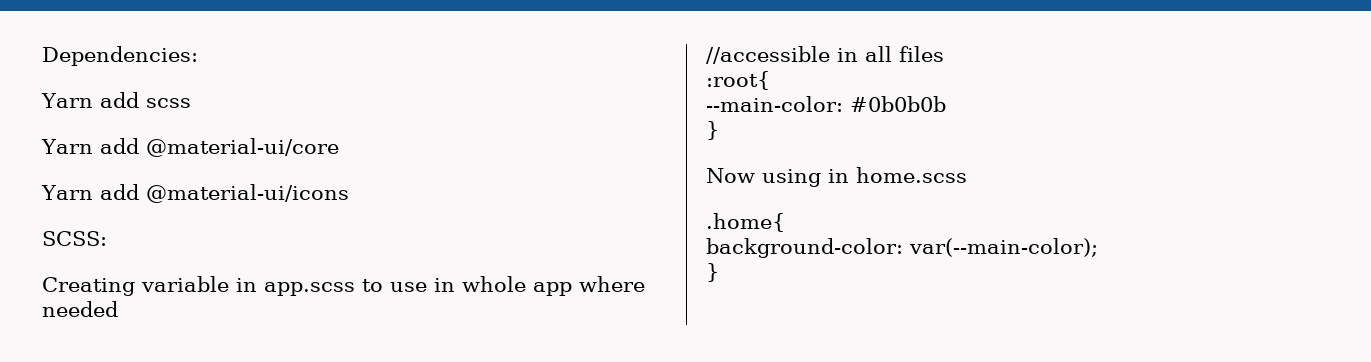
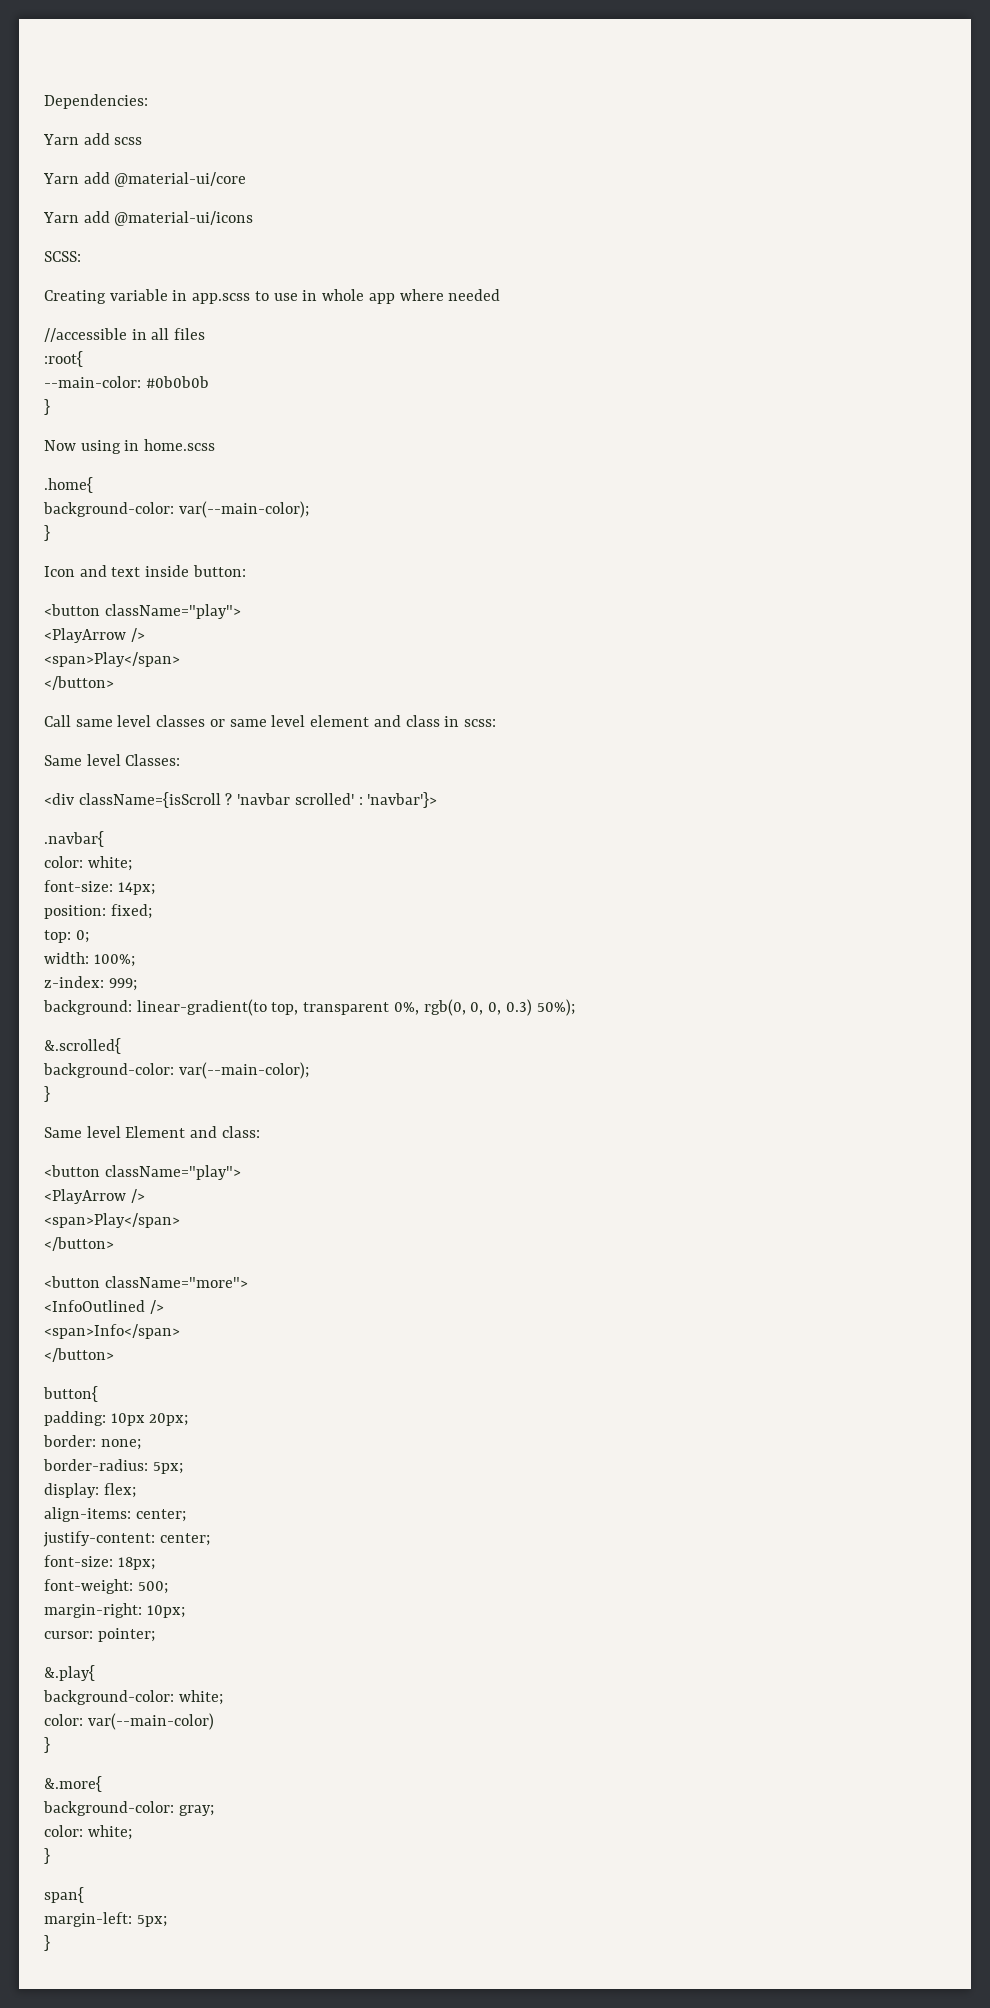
+ Icon and text inside button:
+ <button className="play">
+ <PlayArrow />
+ <span>Play</span>
+ </button>
+ Call same level classes or same level element and class in scss:
+ Same level Classes:
+ <div className={isScroll ? 'navbar scrolled' : 'navbar'}>
+ .navbar{
+ color: white;
+ font-size: 14px;
+ position: fixed;
+ top: 0;
+ width: 100%;
+ z-index: 999;
+ background: linear-gradient(to top, transparent 0%, rgb(0, 0, 0, 0.3) 50%);
+ &.scrolled{
+ background-color: var(--main-color);
+ }
+ Same level Element and class:
+ <button className="play">
+ <PlayArrow />
+ <span>Play</span>
+ </button>
+ <button className="more">
+ <InfoOutlined />
+ <span>Info</span>
+ </button>
+ button{
+ padding: 10px 20px;
+ border: none;
+ border-radius: 5px;
+ display: flex;
+ align-items: center;
+ justify-content: center;
+ font-size: 18px;
+ font-weight: 500;
+ margin-right: 10px;
+ cursor: pointer;
+ &.play{
+ background-color: white;
+ color: var(--main-color)
+ }
+ &.more{
+ background-color: gray;
+ color: white;
+ }
+ span{
+ margin-left: 5px;
+ }

